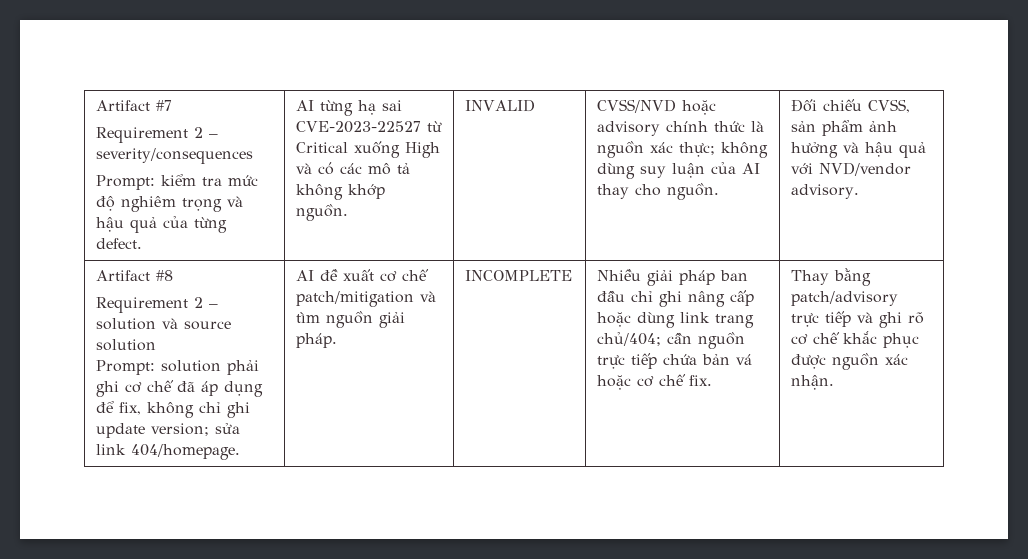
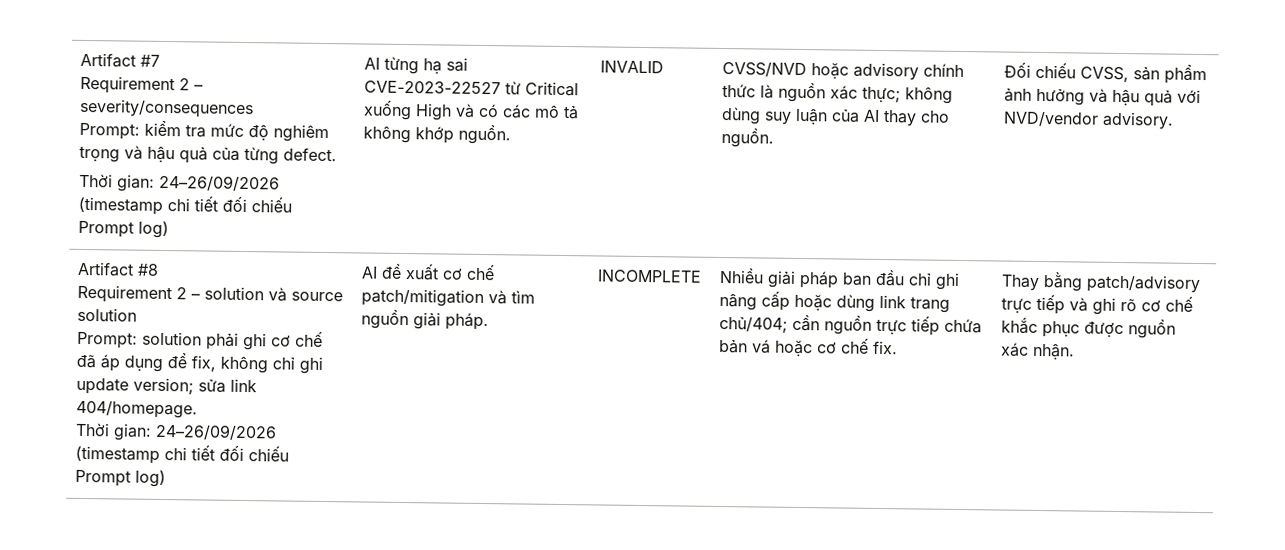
  Prompt: kiểm tra mức độ nghiêm trọng và hậu quả của từng defect.
+ Thời gian: 24–26/09/2026 (timestamp chi tiết đối chiếu Prompt log)
  Prompt: solution phải ghi cơ chế đã áp dụng để fix, không chỉ ghi update version; sửa link 404/homepage.
+ Thời gian: 24–26/09/2026 (timestamp chi tiết đối chiếu Prompt log)

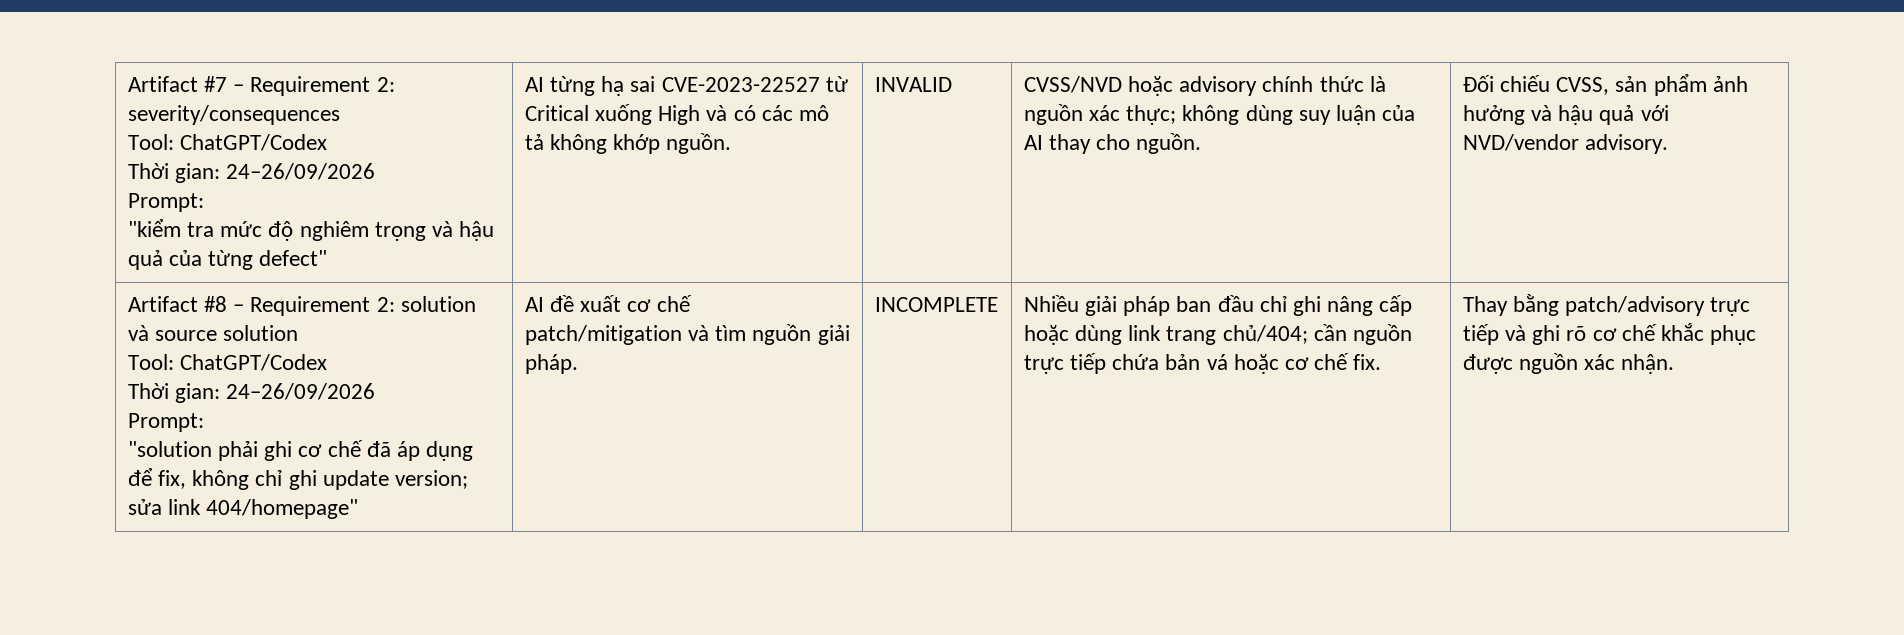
- Artifact #7
- Requirement 2 – severity/consequences
- Prompt: kiểm tra mức độ nghiêm trọng và hậu quả của từng defect.
- Thời gian: 24–26/09/2026 (timestamp chi tiết đối chiếu Prompt log)
+ Artifact #7 – Requirement 2: severity/consequences
+ Tool: ChatGPT/Codex
+ Thời gian: 24–26/09/2026
+ Prompt:
+ "kiểm tra mức độ nghiêm trọng và hậu quả của từng defect"
- Artifact #8
- Requirement 2 – solution và source solution
- Prompt: solution phải ghi cơ chế đã áp dụng để fix, không chỉ ghi update version; sửa link 404/homepage.
- Thời gian: 24–26/09/2026 (timestamp chi tiết đối chiếu Prompt log)
+ Artifact #8 – Requirement 2: solution và source solution
+ Tool: ChatGPT/Codex
+ Thời gian: 24–26/09/2026
+ Prompt:
+ "solution phải ghi cơ chế đã áp dụng để fix, không chỉ ghi update version; sửa link 404/homepage"

